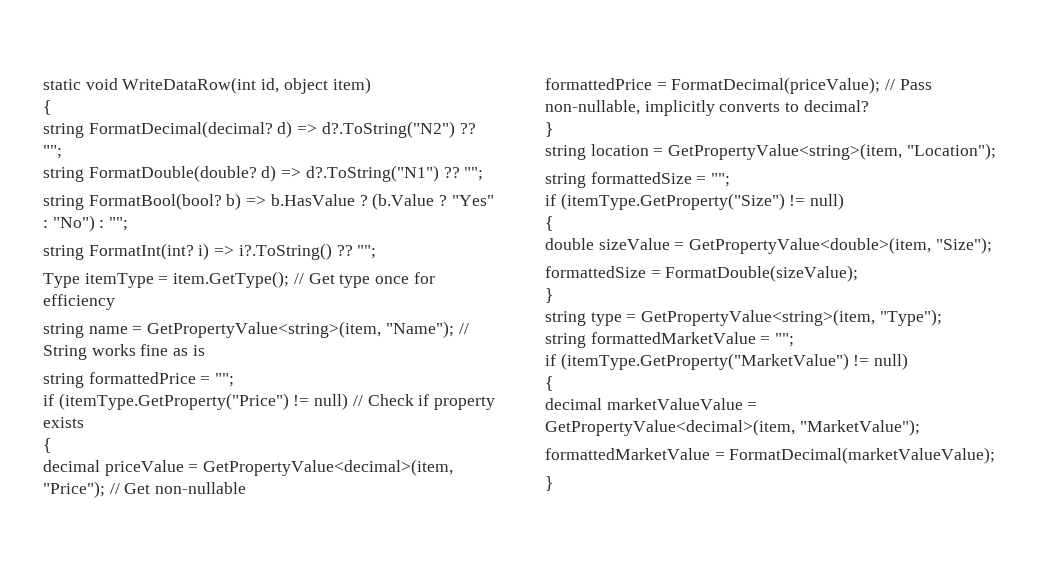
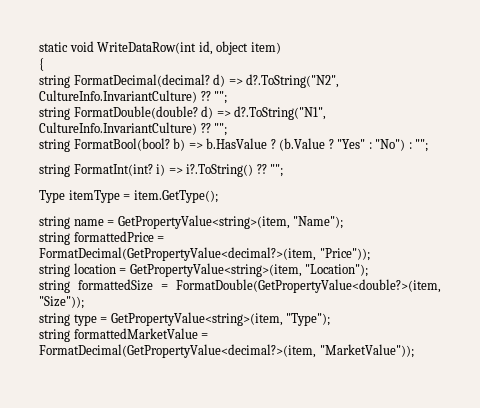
- string FormatDecimal(decimal? d) => d?.ToString("N2") ??
+ string FormatDecimal(decimal? d) => d?.ToString("N2", CultureInfo.InvariantCulture) ??
- string FormatDouble(double? d) => d?.ToString("N1") ??
+ string FormatDouble(double? d) => d?.ToString("N1", CultureInfo.InvariantCulture) ??
- Type itemType = item.GetType(); // Get type once for efficiency
+ Type itemType = item.GetType();
- string name = GetPropertyValue<string>(item, "Name"); // String works fine as is
- string formattedPrice = "";
- if (itemType.GetProperty("Price") != null) // Check if property exists
- {
- decimal priceValue = GetPropertyValue<decimal>(item, "Price"); // Get non-nullable
- formattedPrice = FormatDecimal(priceValue); // Pass non-nullable, implicitly converts to decimal?
- }
+ string name = GetPropertyValue<string>(item, "Name");
+ string formattedPrice = FormatDecimal(GetPropertyValue<decimal?>(item, "Price"));
- string formattedSize = "";
- if (itemType.GetProperty("Size") != null)
- {
- double sizeValue = GetPropertyValue<double>(item, "Size");
- formattedSize = FormatDouble(sizeValue);
- }
+ string formattedSize = FormatDouble(GetPropertyValue<double?>(item, "Size"));
- string formattedMarketValue = "";
- if (itemType.GetProperty("MarketValue") != null)
- {
- decimal marketValueValue = GetPropertyValue<decimal>(item, "MarketValue");
- formattedMarketValue = FormatDecimal(marketValueValue);
- }
+ string formattedMarketValue = FormatDecimal(GetPropertyValue<decimal?>(item, "MarketValue"));

